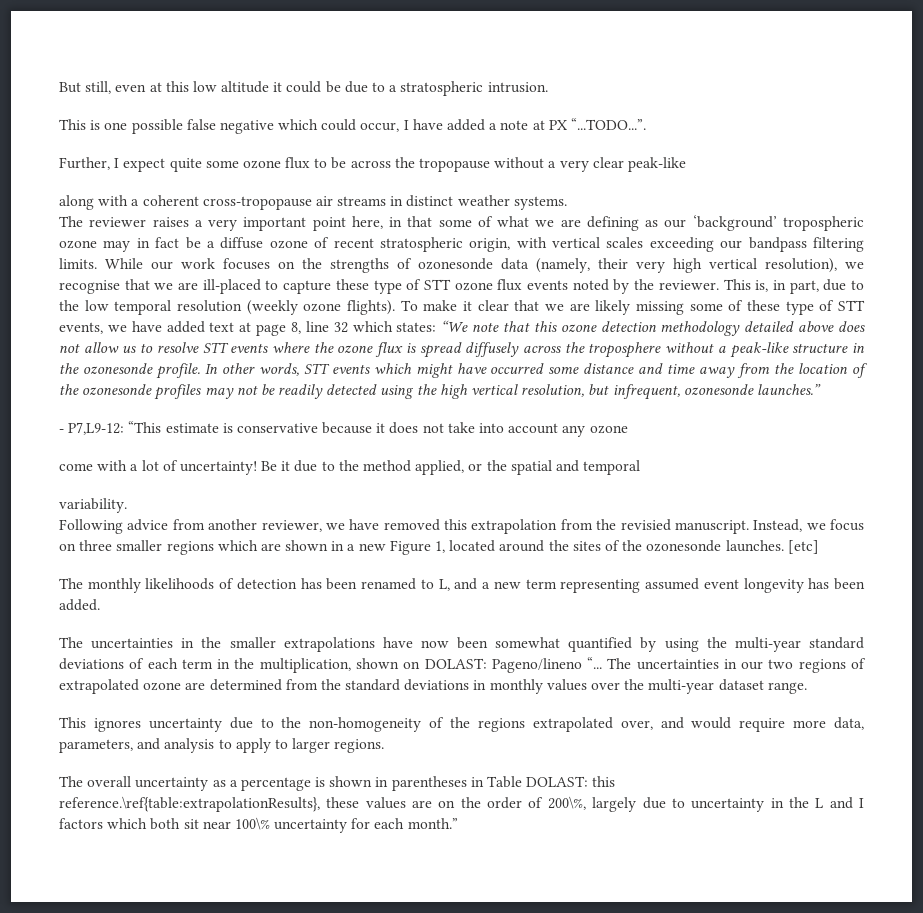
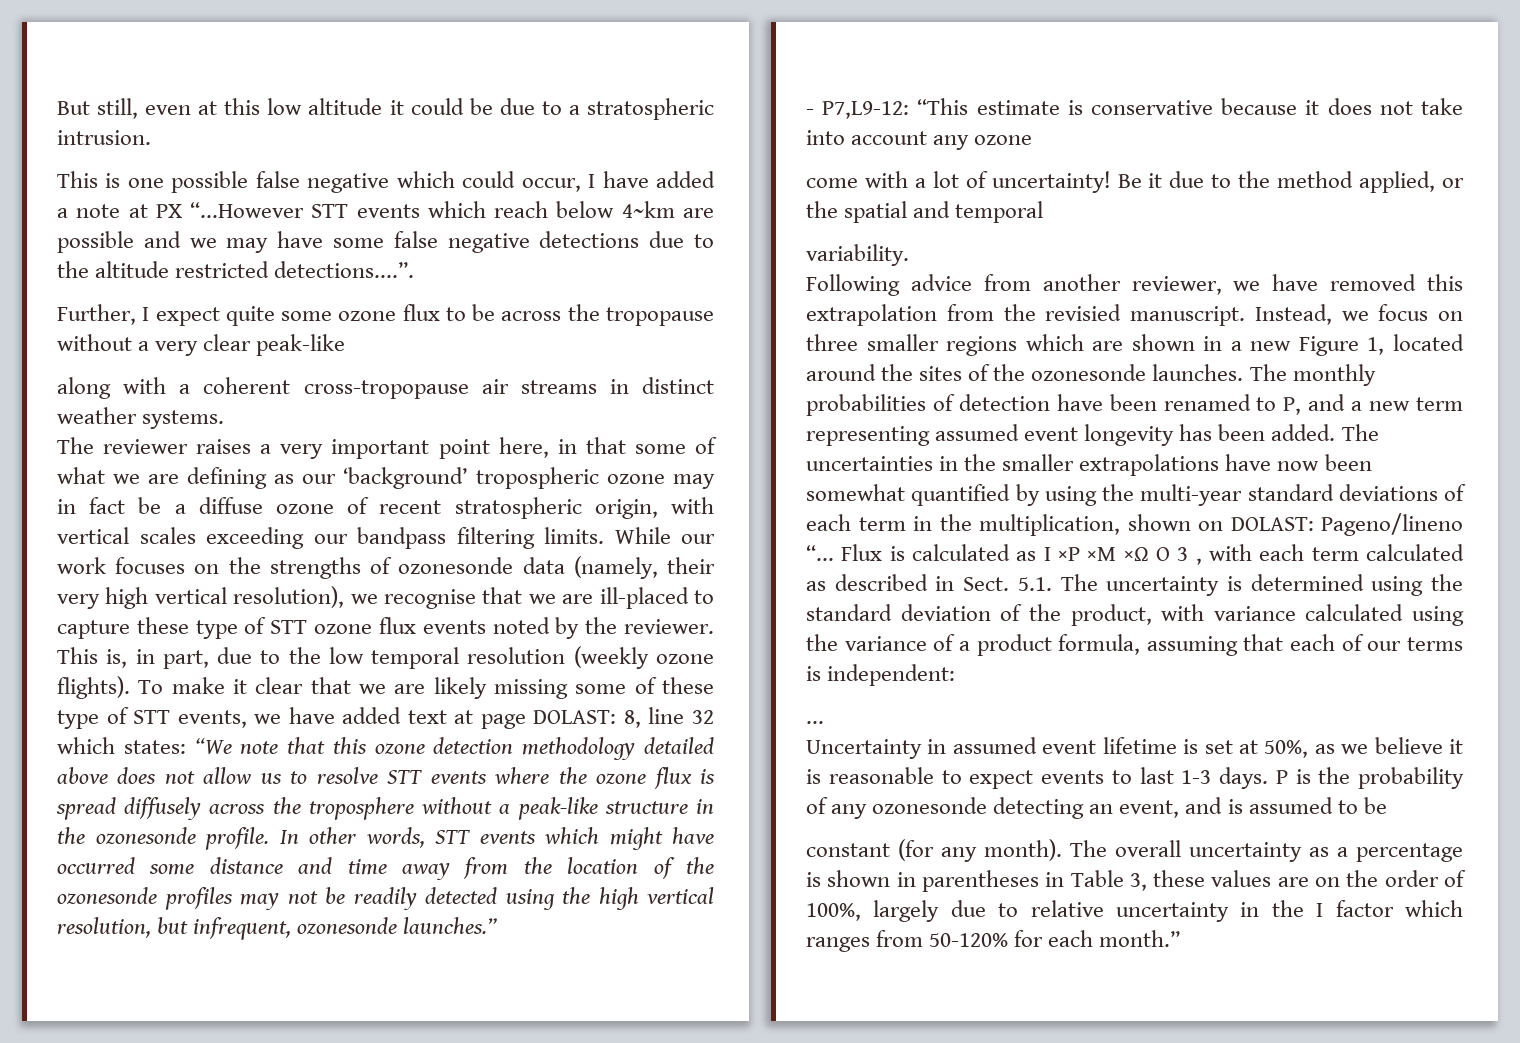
- This is one possible false negative which could occur, I have added a note at PX “...TODO...”.
+ This is one possible false negative which could occur, I have added a note at PX “...However STT events which reach below 4~km are possible and we may have some false negative detections due to the altitude restricted detections....”.
- To make it clear that we are likely missing some of these type of STT events, we have added text at page 8, line 32 which states:
+ To make it clear that we are likely missing some of these type of STT events, we have added text at page DOLAST: 8, line 32 which states:
- Instead, we focus on three smaller regions which are shown in a new Figure 1, located around the sites of the ozonesonde launches. [etc]
- The monthly likelihoods of detection has been renamed to L, and a new term representing assumed event longevity has been added.
- The uncertainties in the smaller extrapolations have now been somewhat quantified by using the multi-year standard deviations of each term in the multiplication, shown on DOLAST:
+ Instead, we focus on three smaller regions which are shown in a new Figure 1, located around the sites of the ozonesonde launches. The monthly probabilities of detection have been renamed to P, and a new term representing assumed event longevity has been added. The uncertainties in the smaller extrapolations have now been somewhat quantified by using the multi-year standard deviations of each term in the multiplication, shown on DOLAST:
- The uncertainties in our two regions of extrapolated ozone are determined from the standard deviations in monthly values over the multi-year dataset range.
- This ignores uncertainty due to the non-homogeneity of the regions extrapolated over, and would require more data, parameters, and analysis to apply to larger regions.
- The overall uncertainty as a percentage is shown in parentheses in Table DOLAST: this reference.\ref{table:extrapolationResults}, these values are on the order of 200\%, largely due to uncertainty in the L and I factors which both sit near 100\% uncertainty for each month.”
+ Flux is calculated as I ×P ×M ×Ω O 3 , with each term calculated as described in Sect. 5.1. The uncertainty is determined using the standard deviation of the product, with variance calculated using the variance of a product formula, assuming that each of our terms is independent:
+ ...
+ Uncertainty in assumed event lifetime is set at 50%, as we believe it is reasonable to expect events to last 1-3 days. P is the probability of any ozonesonde detecting an event, and is assumed to be
+ constant (for any month). The overall uncertainty as a percentage is shown in parentheses in Table 3, these values are on the order of 100%, largely due to relative uncertainty in the I factor which ranges from 50-120% for each month.”

